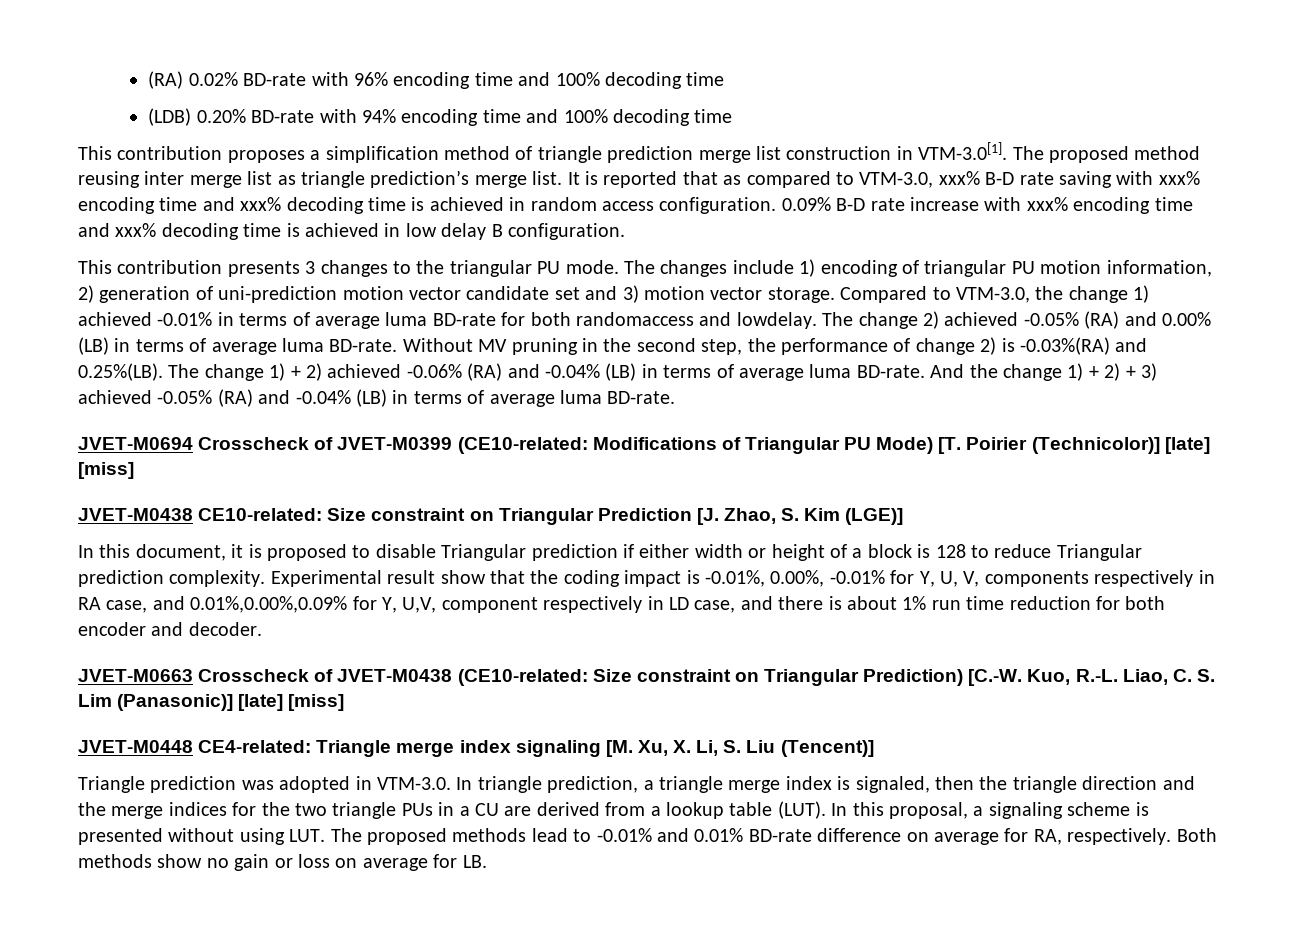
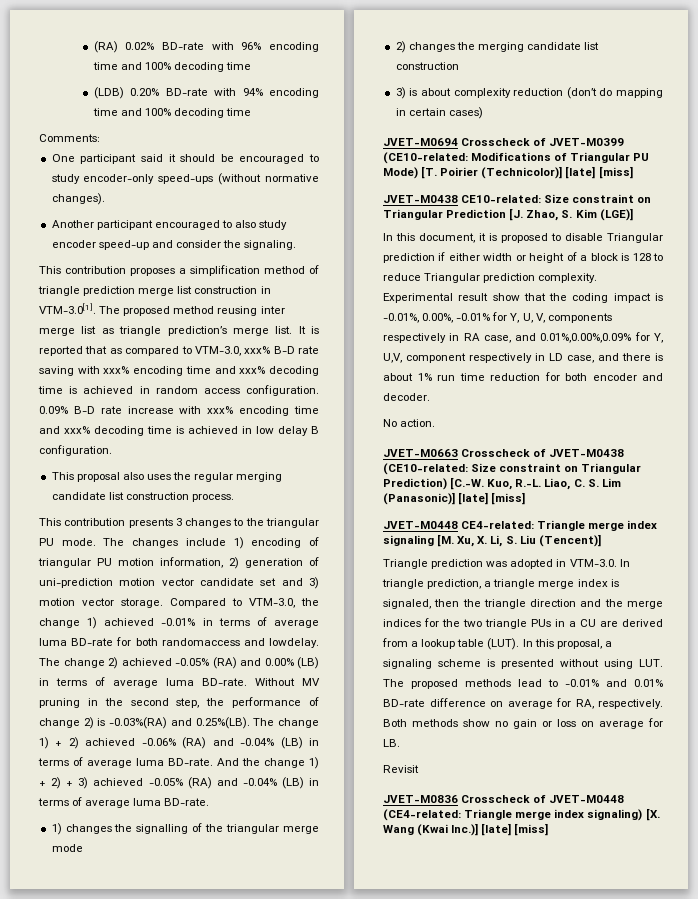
+ Comments:
+ One participant said it should be encouraged to study encoder-only speed-ups (without normative changes).
+ Another participant encouraged to also study encoder speed-up and consider the signaling.
+ This proposal also uses the regular merging candidate list construction process.
+ 1) changes the signalling of the triangular merge mode
+ 2) changes the merging candidate list construction
+ 3) is about complexity reduction (don’t do mapping in certain cases)
+ No action.
+ Revisit
+ JVET-M0836 Crosscheck of JVET-M0448 (CE4-related: Triangle merge index signaling) [X. Wang (Kwai Inc.)] [late] [miss]

